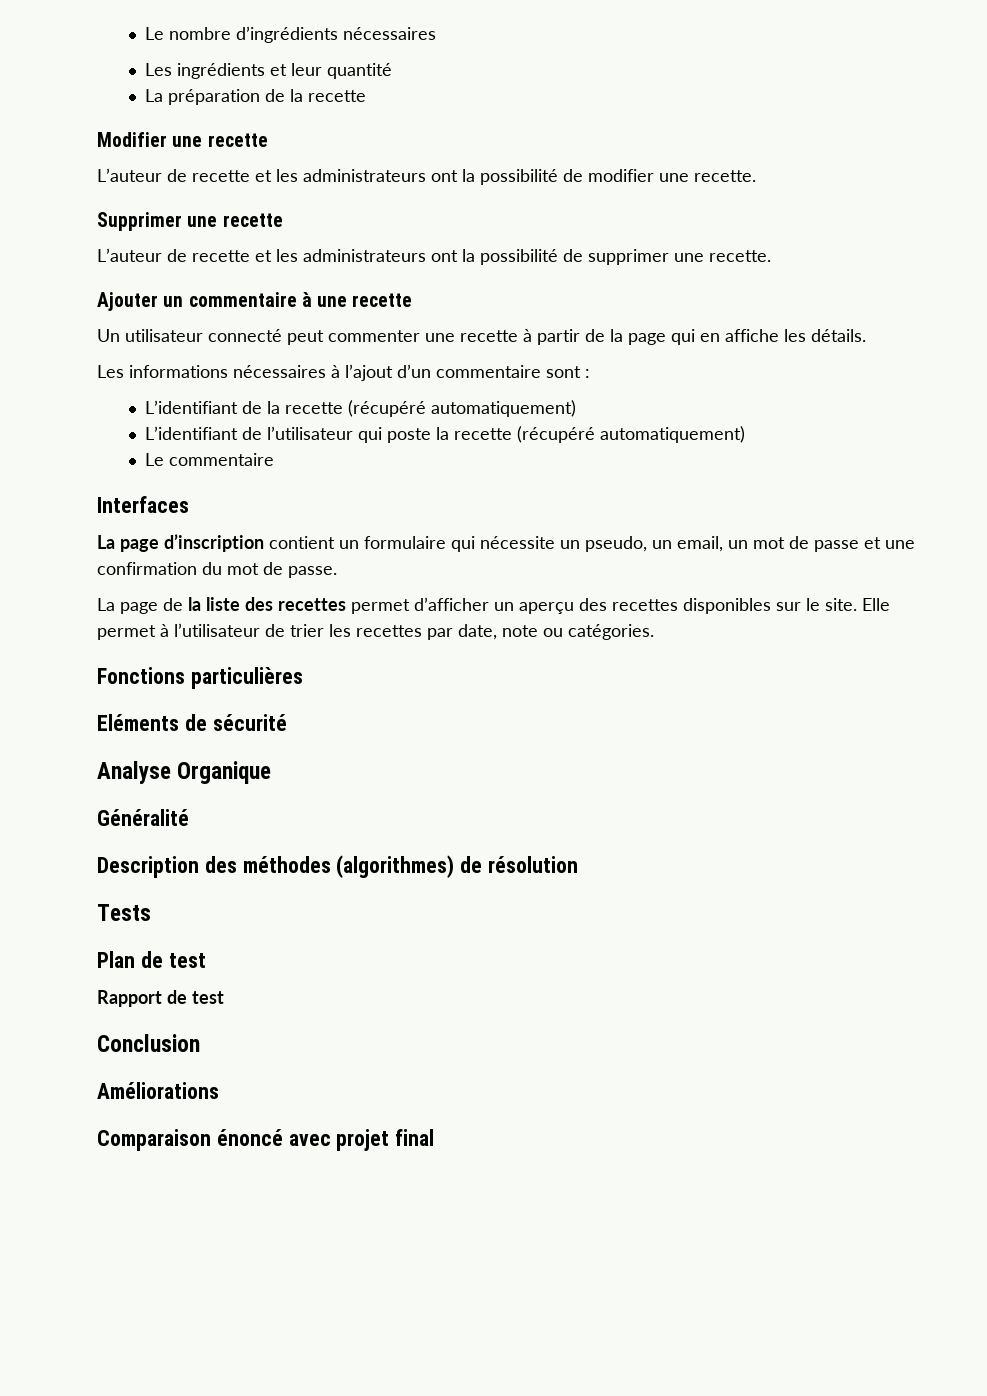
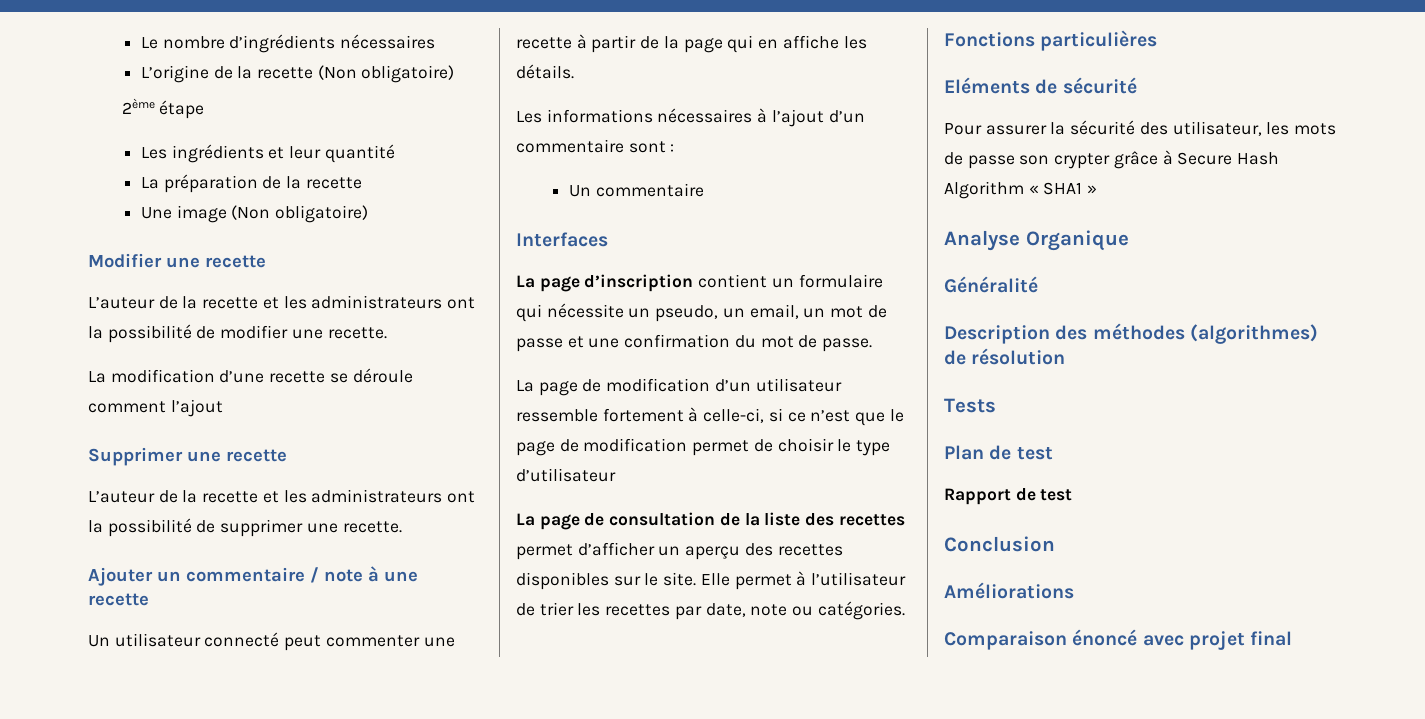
+ L’origine de la recette (Non obligatoire)
+ 2ème étape
+ Une image (Non obligatoire)
- L’auteur de recette et les administrateurs ont la possibilité de modifier une recette.
+ L’auteur de la recette et les administrateurs ont la possibilité de modifier une recette.
+ La modification d’une recette se déroule comment l’ajout
- L’auteur de recette et les administrateurs ont la possibilité de supprimer une recette.
+ L’auteur de la recette et les administrateurs ont la possibilité de supprimer une recette.
- Ajouter un commentaire à une recette
+ Ajouter un commentaire / note à une recette
- L’identifiant de la recette (récupéré automatiquement)
- L’identifiant de l’utilisateur qui poste la recette (récupéré automatiquement)
- Le commentaire
+ Un commentaire
- La page de la liste des recettes permet d’afficher un aperçu des recettes disponibles sur le site.
+ La page de modification d’un utilisateur ressemble fortement à celle-ci, si ce n’est que le page de modification permet de choisir le type d’utilisateur
+ La page de consultation de la liste des recettes permet d’afficher un aperçu des recettes disponibles sur le site.
+ Pour assurer la sécurité des utilisateur, les mots de passe son crypter grâce à Secure Hash Algorithm « SHA1 »

